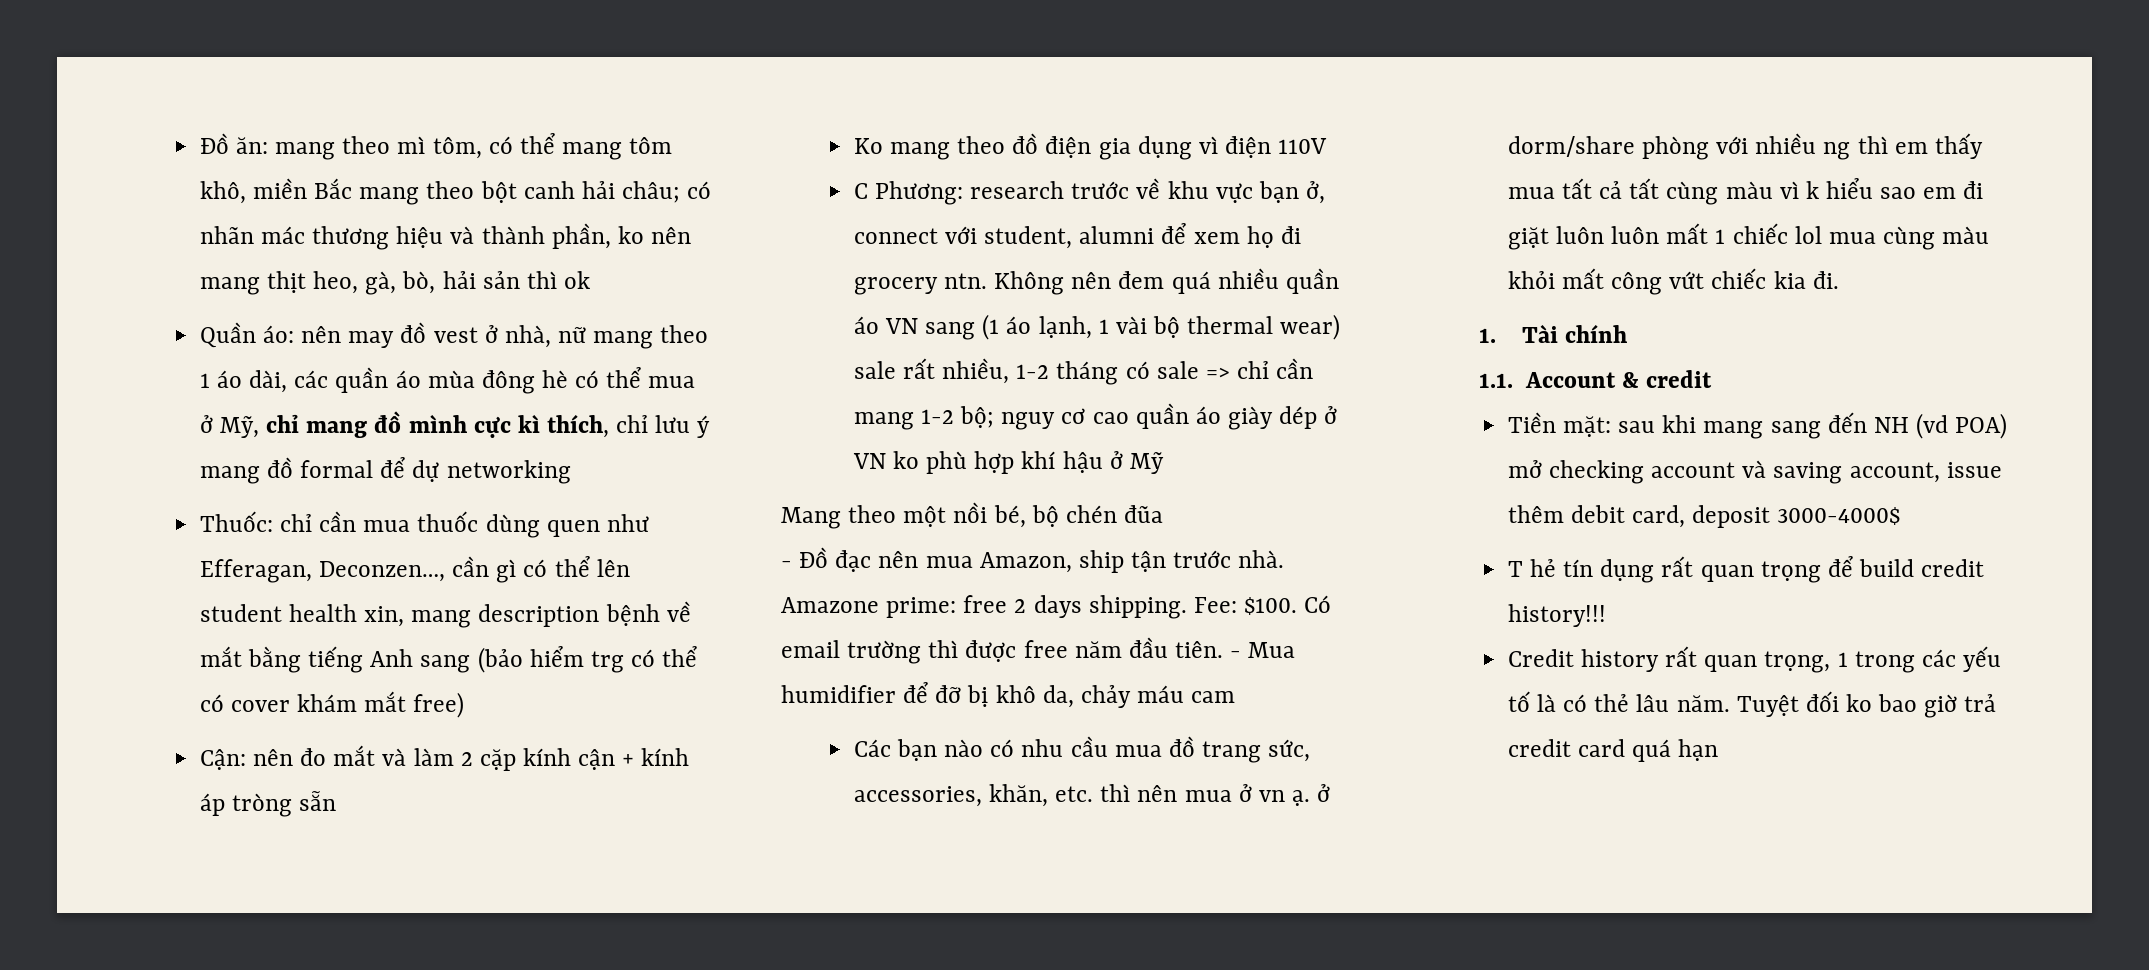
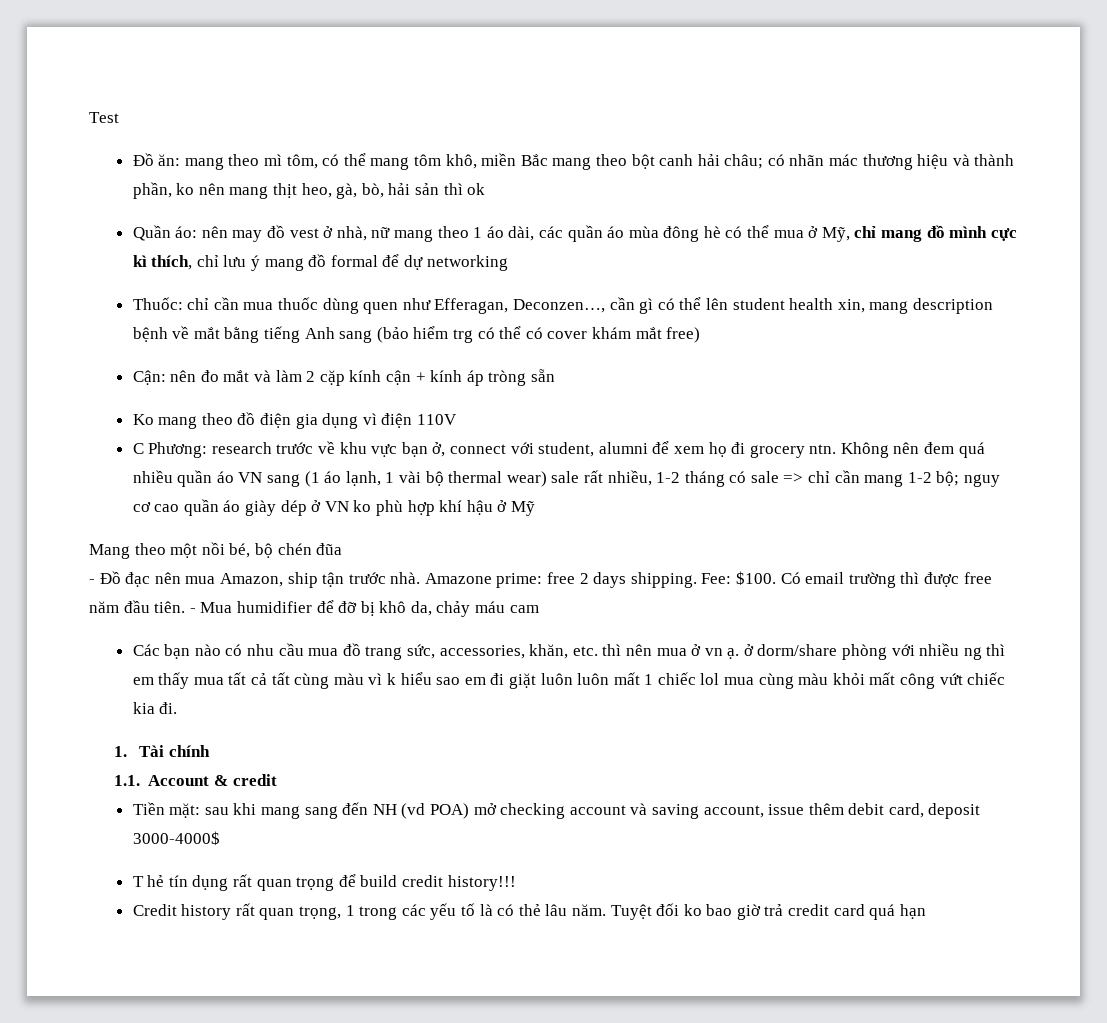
+ Test

